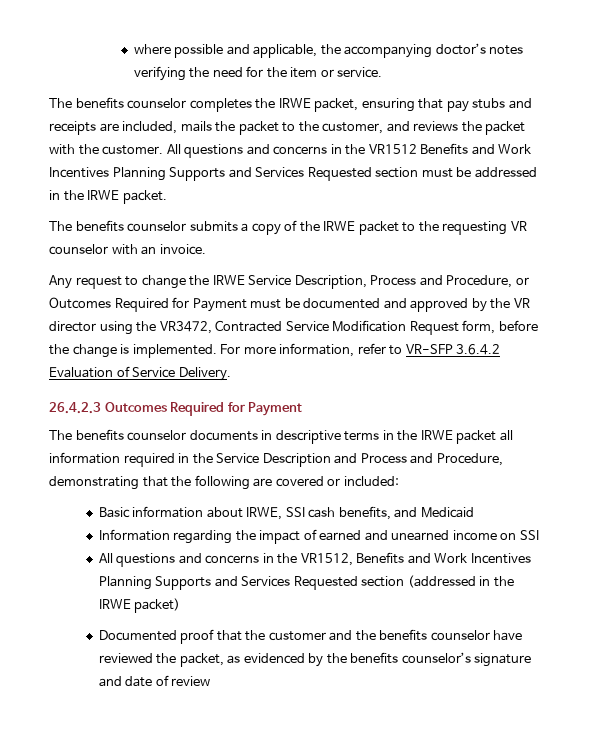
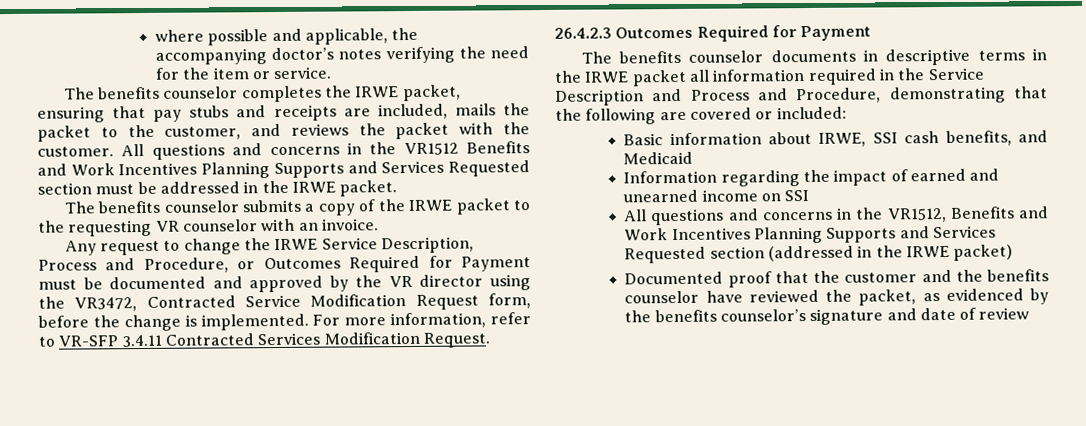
- For more information, refer to VR-SFP 3.6.4.2 Evaluation of Service Delivery.
+ For more information, refer to VR-SFP 3.4.11 Contracted Services Modification Request.

